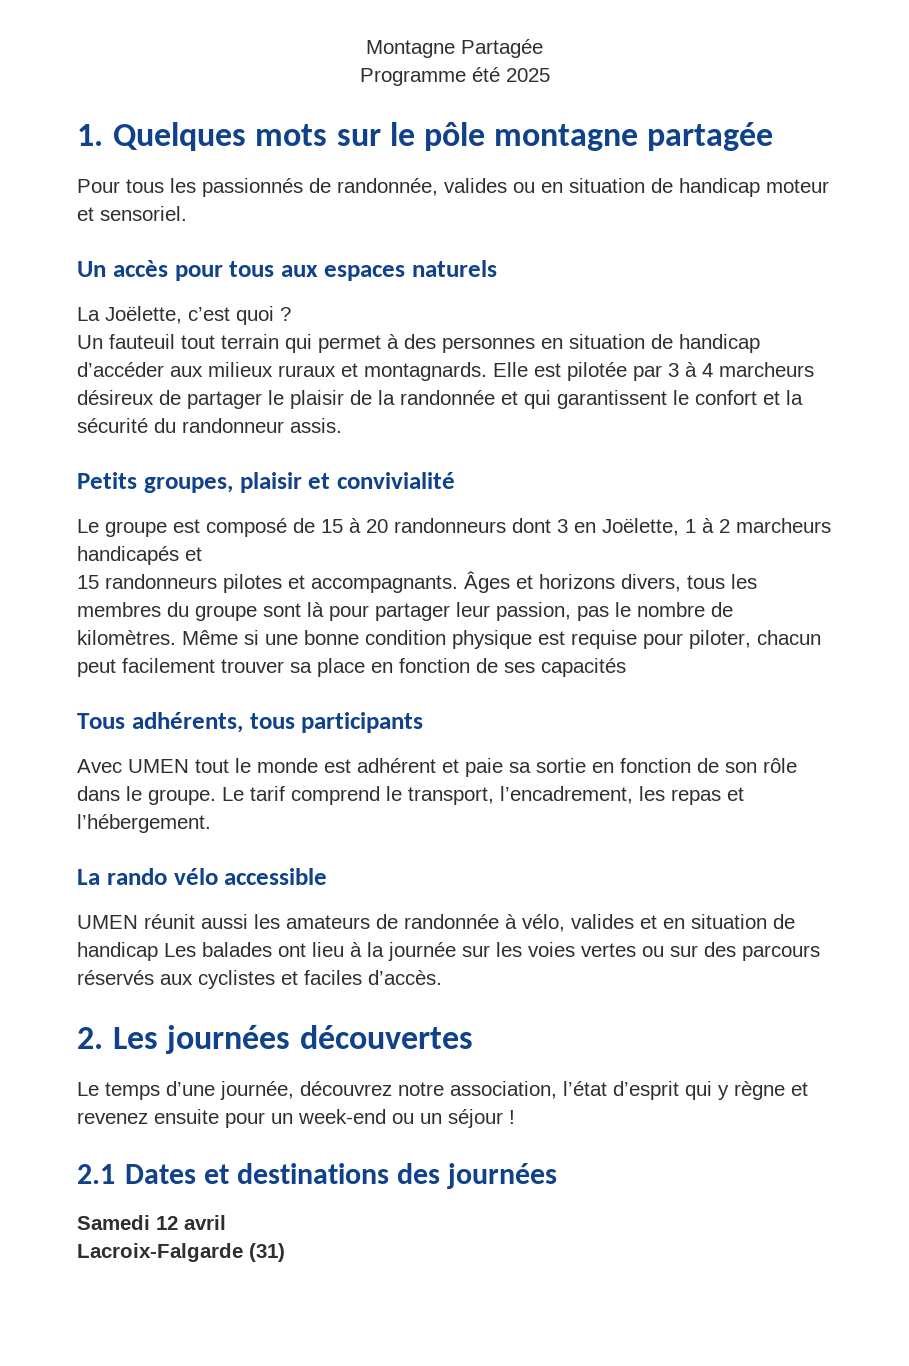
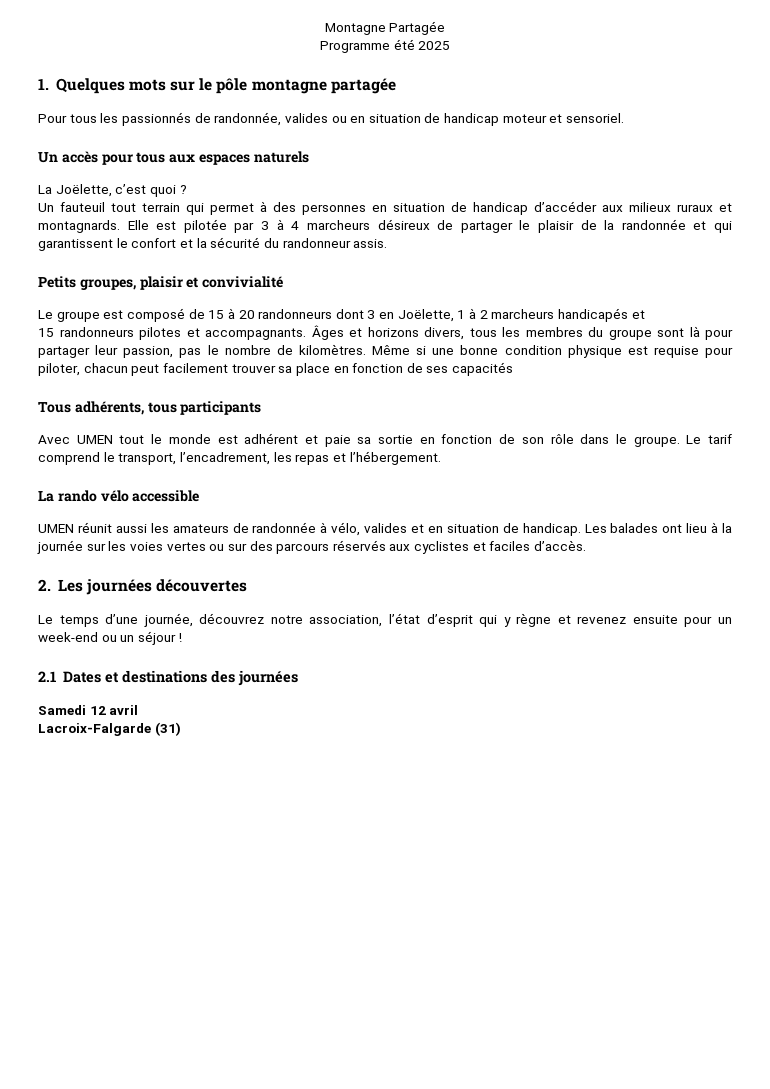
- UMEN réunit aussi les amateurs de randonnée à vélo, valides et en situation de handicap Les balades ont lieu à la journée sur les voies vertes ou sur des parcours réservés aux cyclistes et faciles d’accès.
+ UMEN réunit aussi les amateurs de randonnée à vélo, valides et en situation de handicap. Les balades ont lieu à la journée sur les voies vertes ou sur des parcours réservés aux cyclistes et faciles d’accès.

